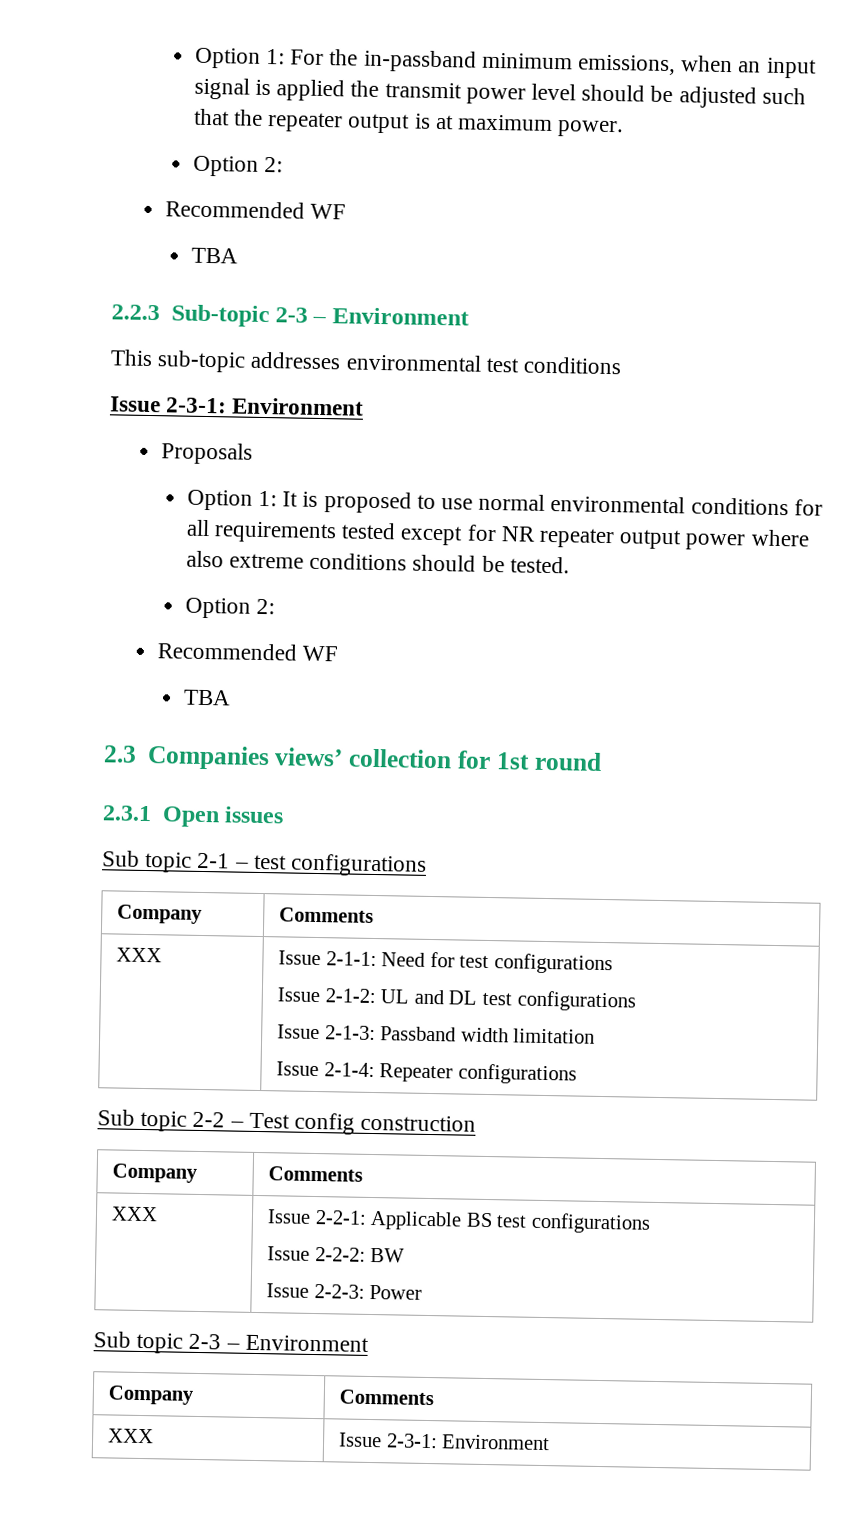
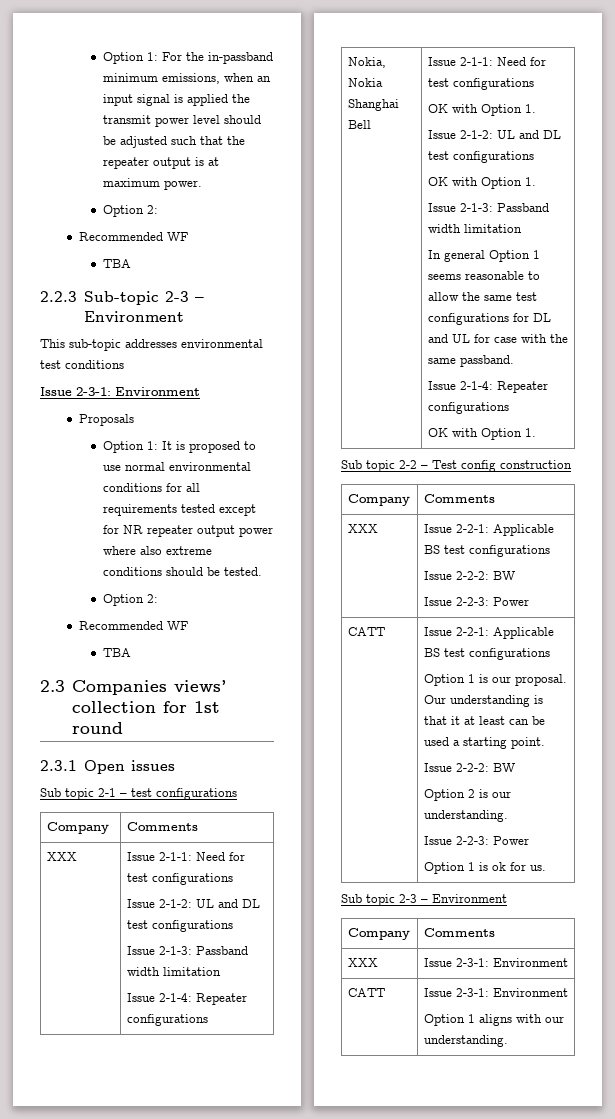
+ Nokia, Nokia Shanghai Bell | Issue 2-1-1: Need for test configurations
+ OK with Option 1.
+ Issue 2-1-2: UL and DL test configurations
+ OK with Option 1.
+ Issue 2-1-3: Passband width limitation
+ In general Option 1 seems reasonable to allow the same test configurations for DL and UL for case with the same passband.
+ Issue 2-1-4: Repeater configurations
+ OK with Option 1.
+ CATT | Issue 2-2-1: Applicable BS test configurations
+ Option 1 is our proposal. Our understanding is that it at least can be used a starting point.
+ Issue 2-2-2: BW
+ Option 2 is our understanding.
+ Issue 2-2-3: Power
+ Option 1 is ok for us.
+ CATT | Issue 2-3-1: Environment
+ Option 1 aligns with our understanding.

